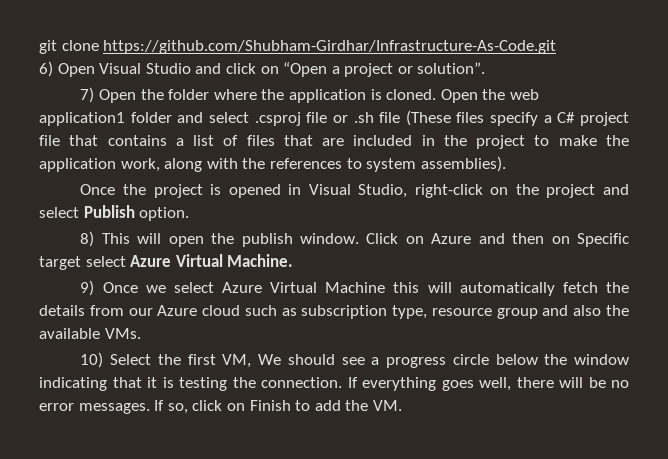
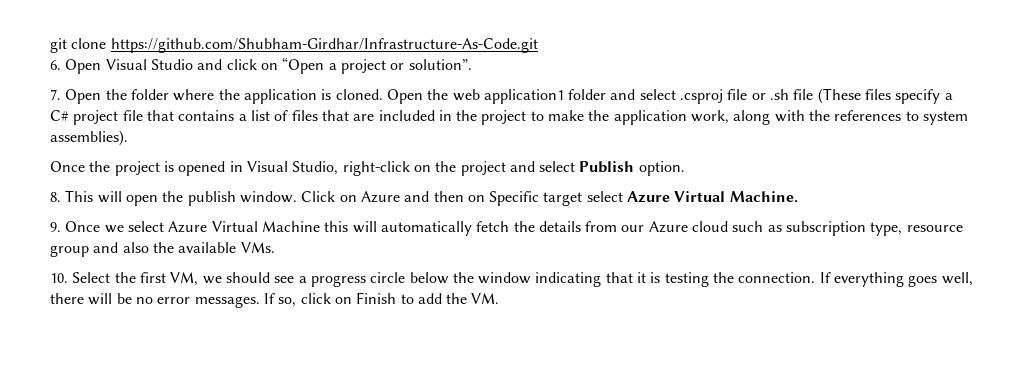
- 6) Open Visual Studio and click on “Open a project or solution”.
+ 6. Open Visual Studio and click on “Open a project or solution”.
- 7) Open the folder where the application is cloned.
+ 7. Open the folder where the application is cloned.
- 8) This will open the publish window.
+ 8. This will open the publish window.
- 9) Once we select Azure Virtual Machine this will automatically fetch the details from our Azure cloud such as subscription type, resource group and also the available VMs.
+ 9. Once we select Azure Virtual Machine this will automatically fetch the details from our Azure cloud such as subscription type, resource group and also the available VMs.
- 10) Select the first VM, We should see a progress circle below the window indicating that it is testing the connection.
+ 10. Select the first VM, we should see a progress circle below the window indicating that it is testing the connection.

